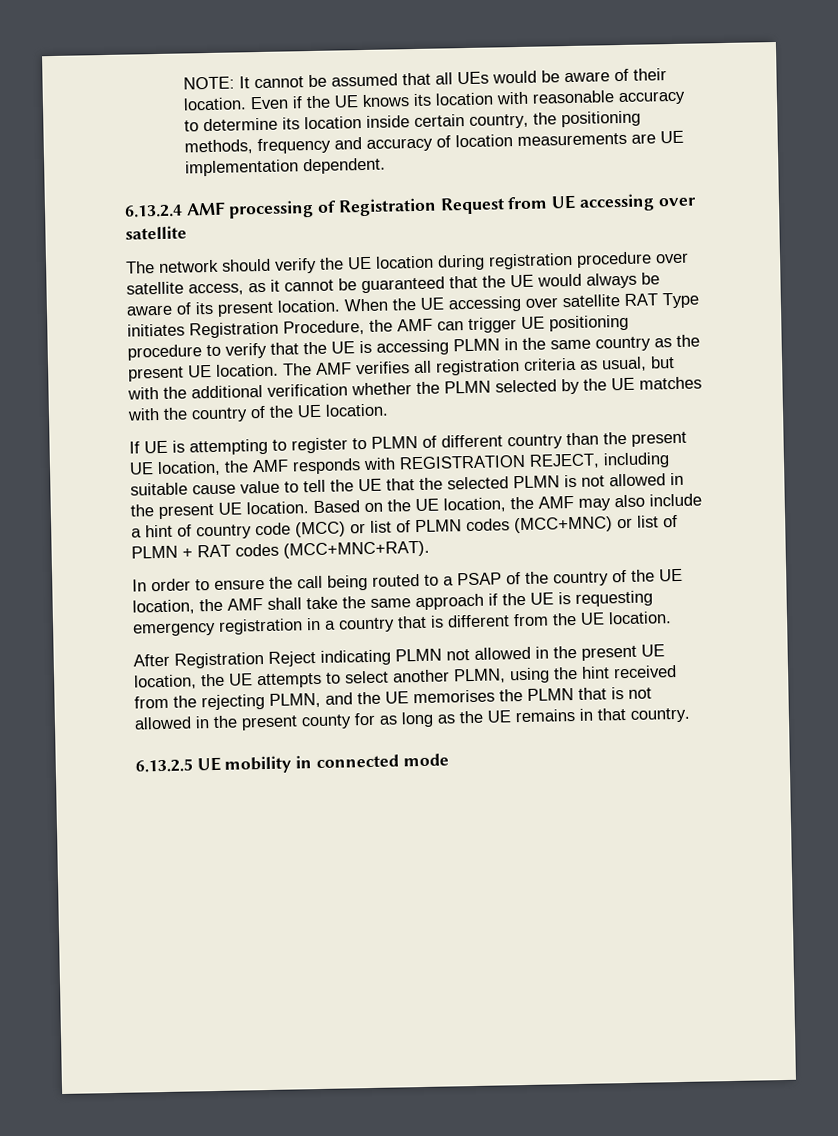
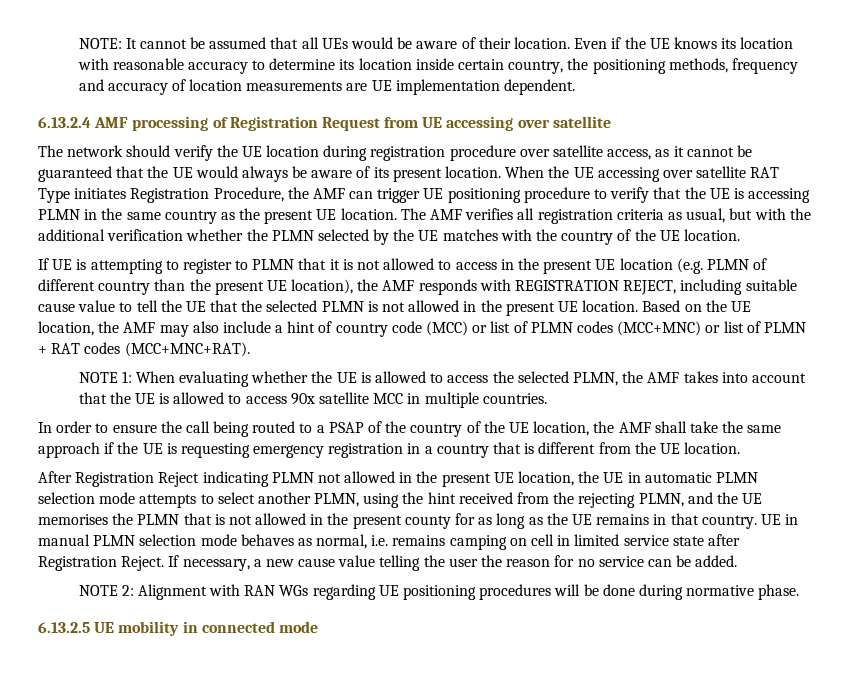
- If UE is attempting to register to PLMN of different country than the present UE location, the AMF responds with REGISTRATION REJECT, including suitable cause value to tell the UE that the selected PLMN is not allowed in the present UE location.
+ If UE is attempting to register to PLMN that it is not allowed to access in the present UE location (e.g. PLMN of different country than the present UE location), the AMF responds with REGISTRATION REJECT, including suitable cause value to tell the UE that the selected PLMN is not allowed in the present UE location.
+ NOTE 1: When evaluating whether the UE is allowed to access the selected PLMN, the AMF takes into account that the UE is allowed to access 90x satellite MCC in multiple countries.
- After Registration Reject indicating PLMN not allowed in the present UE location, the UE attempts to select another PLMN, using the hint received from the rejecting PLMN, and the UE memorises the PLMN that is not allowed in the present county for as long as the UE remains in that country.
+ After Registration Reject indicating PLMN not allowed in the present UE location, the UE in automatic PLMN selection mode attempts to select another PLMN, using the hint received from the rejecting PLMN, and the UE memorises the PLMN that is not allowed in the present county for as long as the UE remains in that country. UE in manual PLMN selection mode behaves as normal, i.e. remains camping on cell in limited service state after Registration Reject. If necessary, a new cause value telling the user the reason for no service can be added.
+ NOTE 2: Alignment with RAN WGs regarding UE positioning procedures will be done during normative phase.

